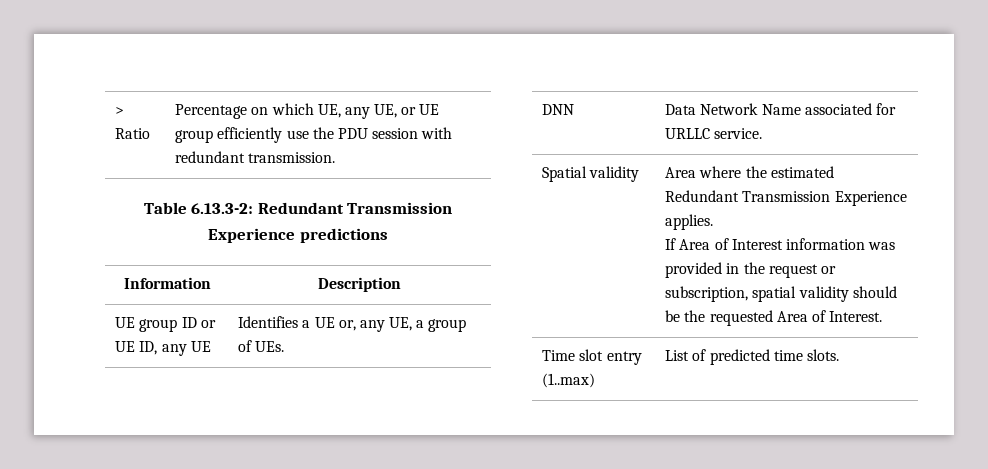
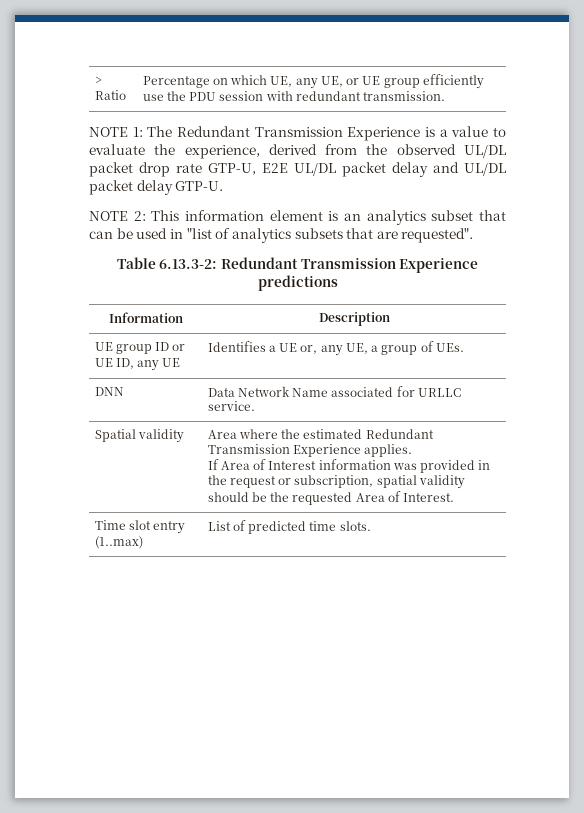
+ NOTE 1: The Redundant Transmission Experience is a value to evaluate the experience, derived from the observed UL/DL packet drop rate GTP-U, E2E UL/DL packet delay and UL/DL packet delay GTP-U.
+ NOTE 2: This information element is an analytics subset that can be used in "list of analytics subsets that are requested".

